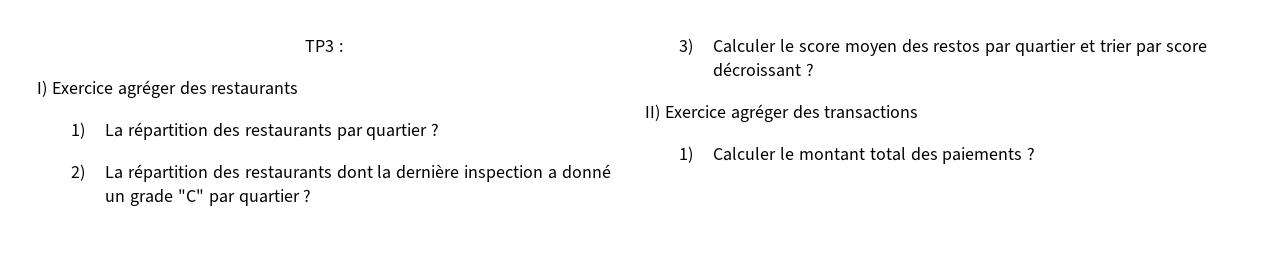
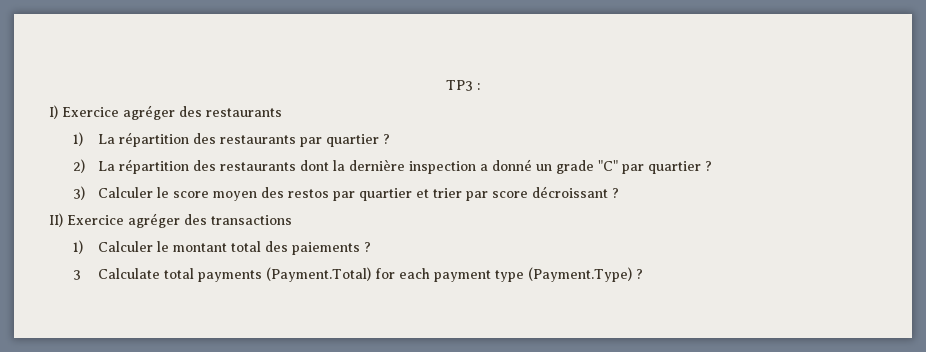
+ 3 Calculate total payments (Payment.Total) for each payment type (Payment.Type) ?

